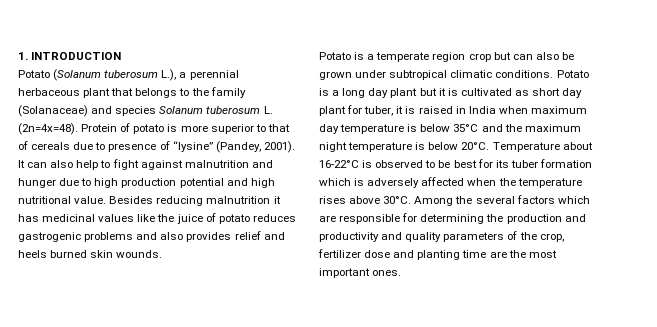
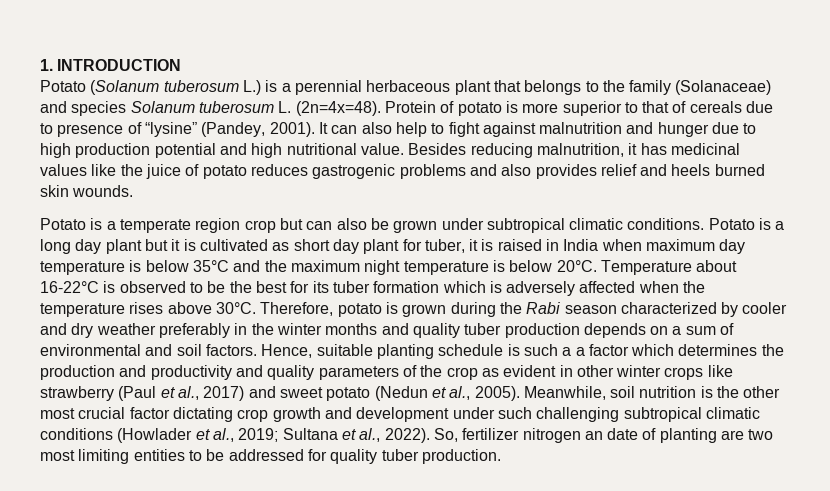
- Potato (Solanum tuberosum L.), a perennial herbaceous plant that belongs to the family (Solanaceae) and species Solanum tuberosum L. (2n=4x=48).
+ Potato (Solanum tuberosum L.) is a perennial herbaceous plant that belongs to the family (Solanaceae) and species Solanum tuberosum L. (2n=4x=48).
- Besides reducing malnutrition it has medicinal values like the juice of potato reduces gastrogenic problems and also provides relief and heels burned skin wounds.
+ Besides reducing malnutrition, it has medicinal values like the juice of potato reduces gastrogenic problems and also provides relief and heels burned skin wounds.
- Temperature about 16-22°C is observed to be best for its tuber formation which is adversely affected when the temperature rises above 30°C.
+ Temperature about 16-22°C is observed to be the best for its tuber formation which is adversely affected when the temperature rises above 30°C.
- Among the several factors which are responsible for determining the production and productivity and quality parameters of the crop, fertilizer dose and planting time are the most important ones.
+ Therefore, potato is grown during the Rabi season characterized by cooler and dry weather preferably in the winter months and quality tuber production depends on a sum of environmental and soil factors. Hence, suitable planting schedule is such a a factor which determines the production and productivity and quality parameters of the crop as evident in other winter crops like strawberry (Paul et al., 2017) and sweet potato (Nedun et al., 2005). Meanwhile, soil nutrition is the other most crucial factor dictating crop growth and development under such challenging subtropical climatic conditions (Howlader et al., 2019; Sultana et al., 2022). So, fertilizer nitrogen an date of planting are two most limiting entities to be addressed for quality tuber production.

